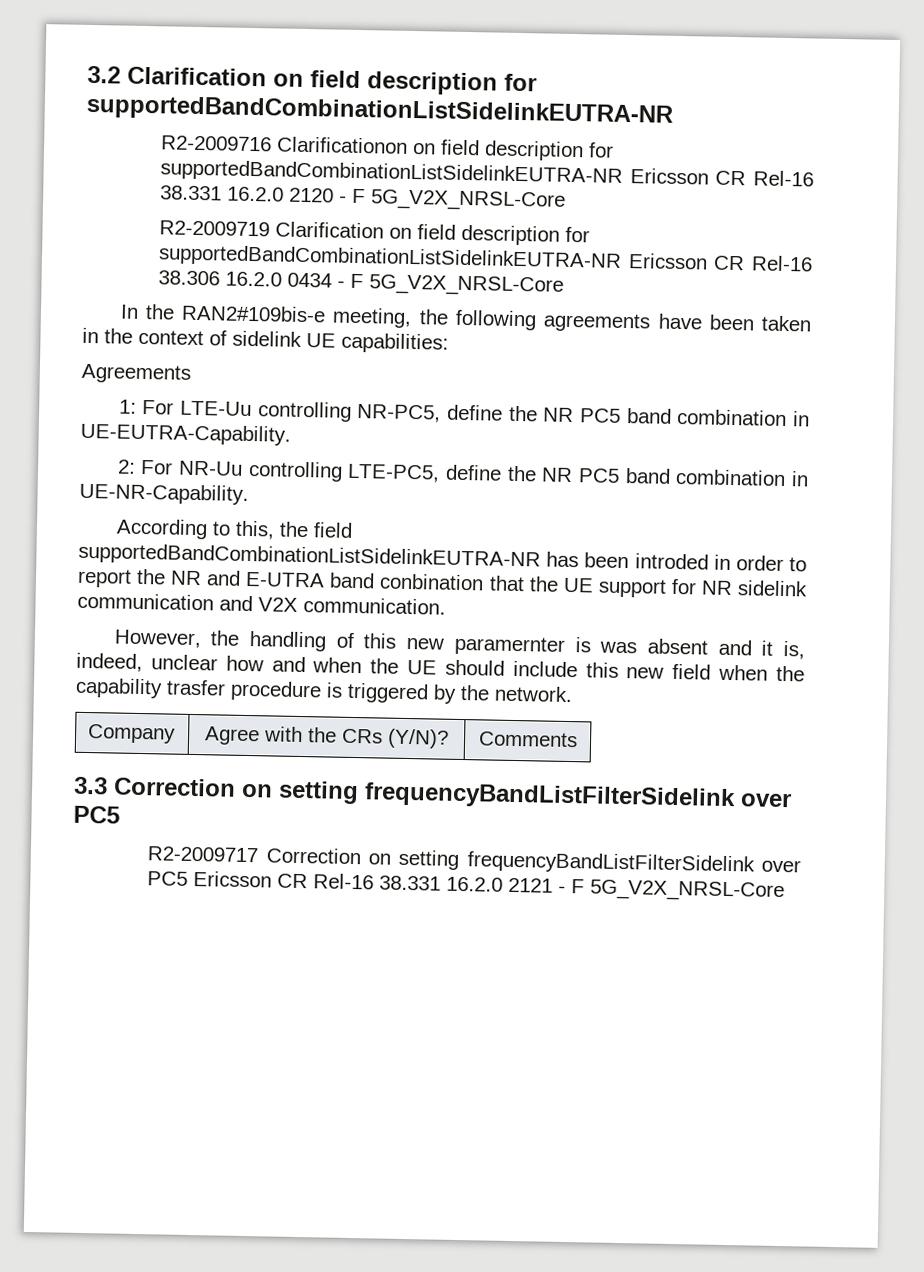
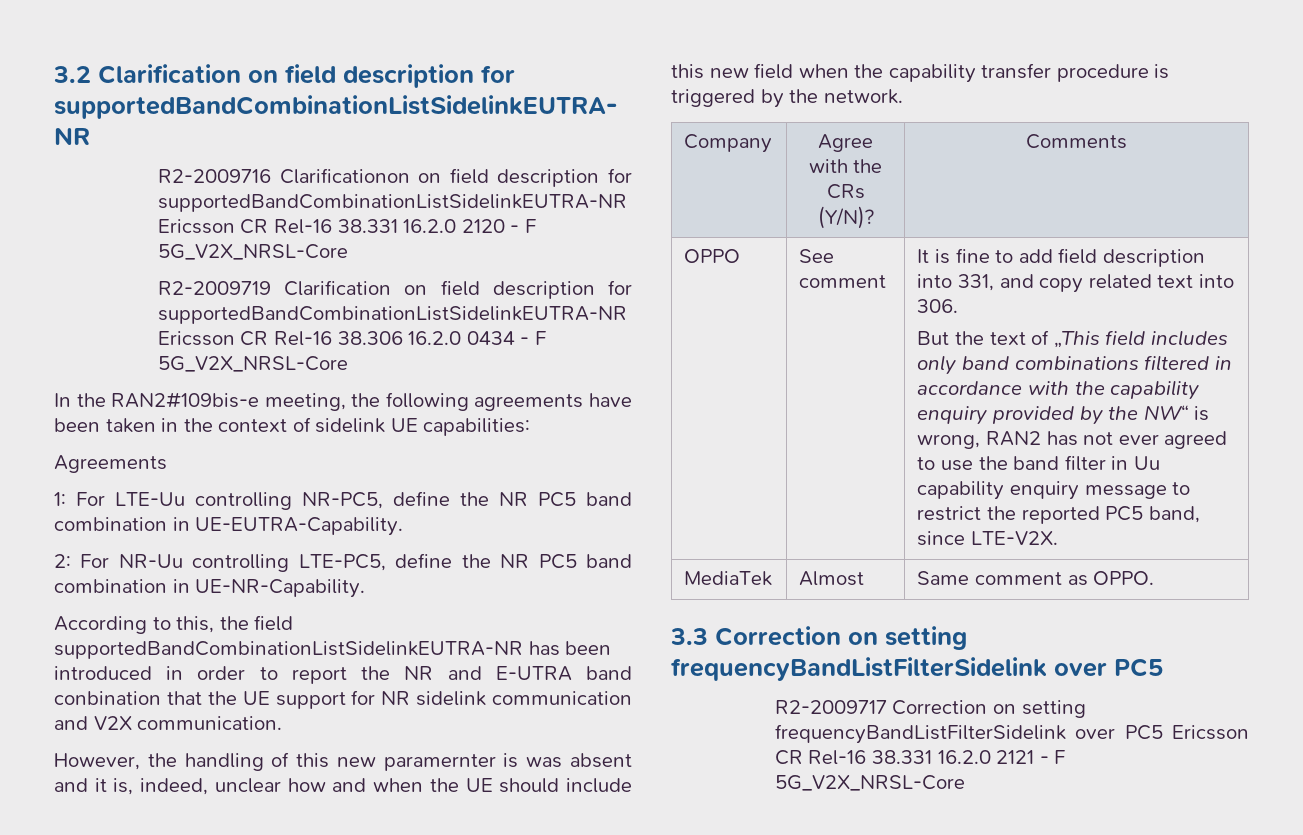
- According to this, the field supportedBandCombinationListSidelinkEUTRA-NR has been introded in order to report the NR and E-UTRA band conbination that the UE support for NR sidelink communication and V2X communication.
+ According to this, the field supportedBandCombinationListSidelinkEUTRA-NR has been introduced in order to report the NR and E-UTRA band conbination that the UE support for NR sidelink communication and V2X communication.
- However, the handling of this new paramernter is was absent and it is, indeed, unclear how and when the UE should include this new field when the capability trasfer procedure is triggered by the network.
+ However, the handling of this new paramernter is was absent and it is, indeed, unclear how and when the UE should include this new field when the capability transfer procedure is triggered by the network.
+ OPPO | See comment | It is fine to add field description into 331, and copy related text into 306.
+ But the text of „This field includes only band combinations filtered in accordance with the capability enquiry provided by the NW“ is wrong, RAN2 has not ever agreed to use the band filter in Uu capability enquiry message to restrict the reported PC5 band, since LTE-V2X.
+ MediaTek | Almost | Same comment as OPPO.

